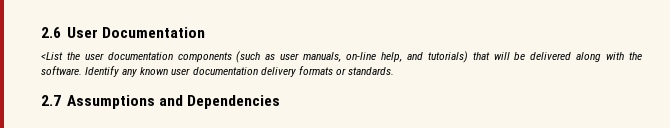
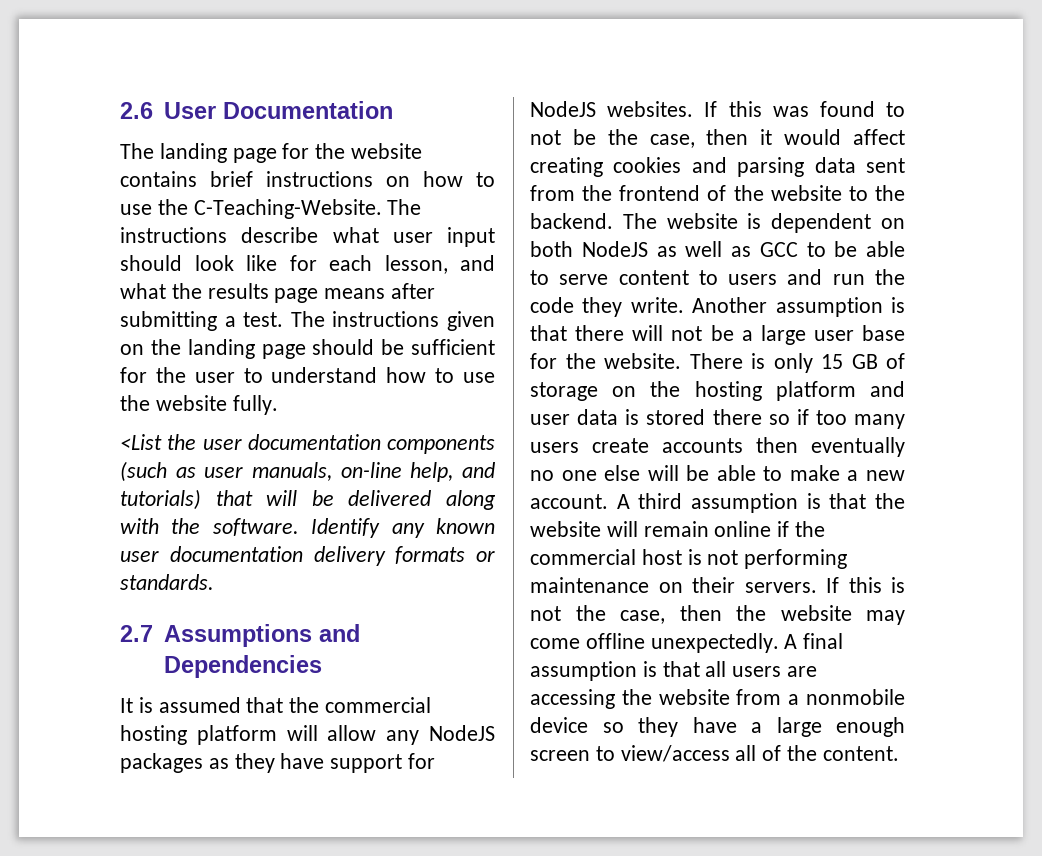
+ The landing page for the website contains brief instructions on how to use the C-Teaching-Website. The instructions describe what user input should look like for each lesson, and what the results page means after submitting a test. The instructions given on the landing page should be sufficient for the user to understand how to use the website fully.
+ It is assumed that the commercial hosting platform will allow any NodeJS packages as they have support for NodeJS websites. If this was found to not be the case, then it would affect creating cookies and parsing data sent from the frontend of the website to the backend. The website is dependent on both NodeJS as well as GCC to be able to serve content to users and run the code they write. Another assumption is that there will not be a large user base for the website. There is only 15 GB of storage on the hosting platform and user data is stored there so if too many users create accounts then eventually no one else will be able to make a new account. A third assumption is that the website will remain online if the commercial host is not performing maintenance on their servers. If this is not the case, then the website may come offline unexpectedly. A final assumption is that all users are accessing the website from a nonmobile device so they have a large enough screen to view/access all of the content.

